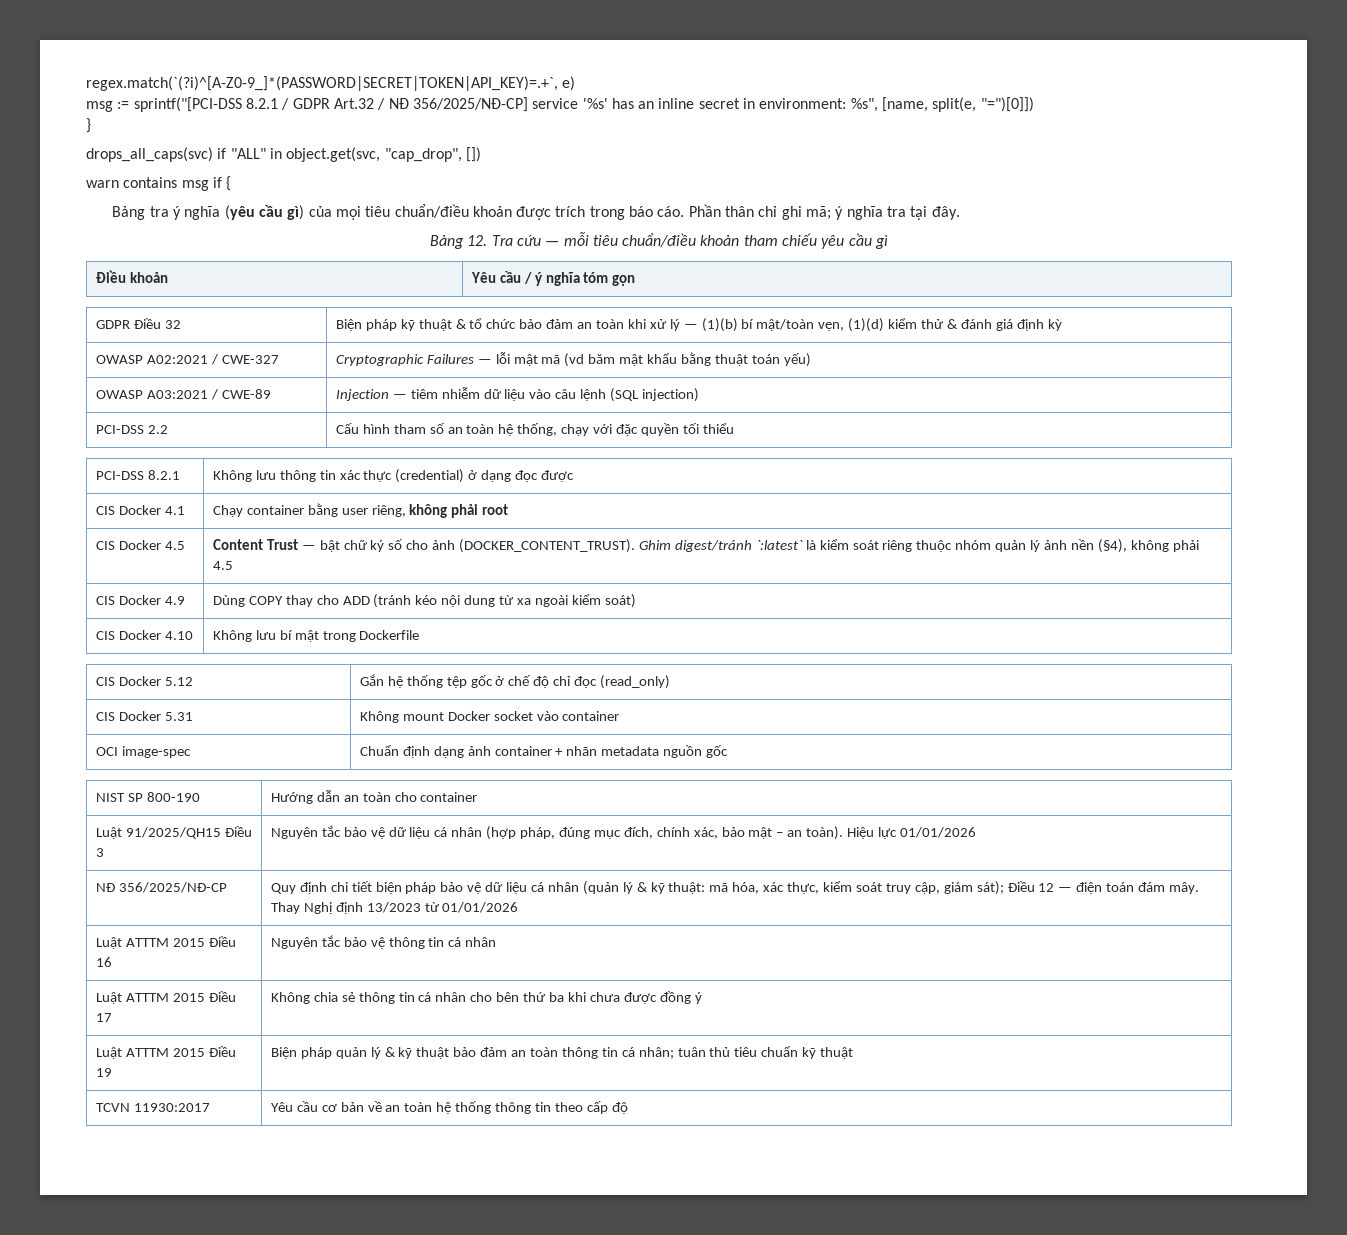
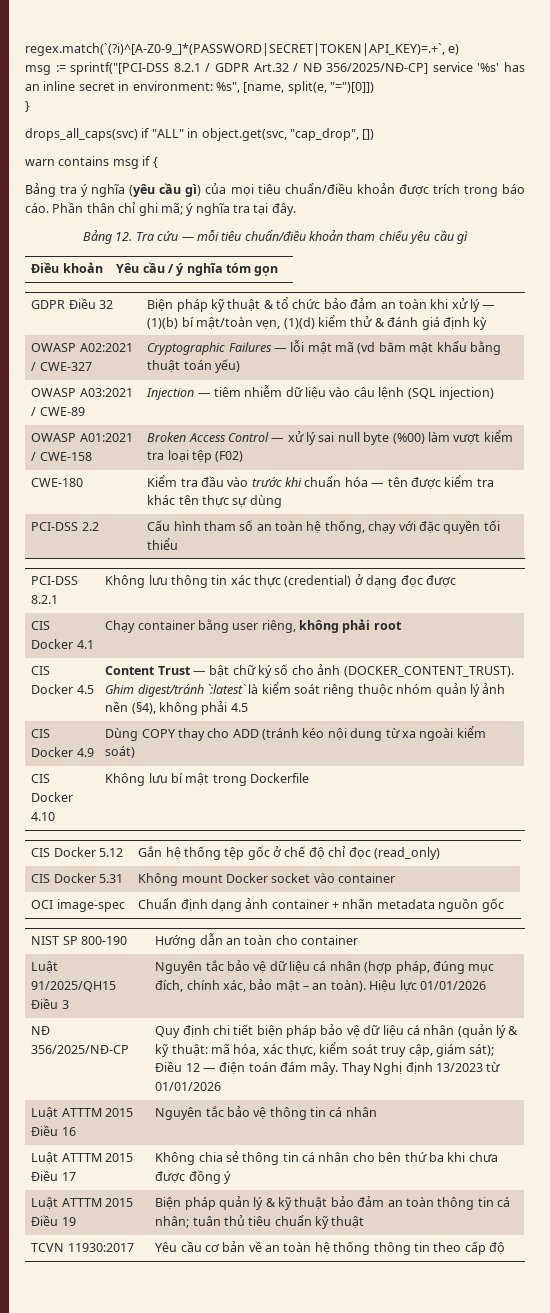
+ OWASP A01:2021 / CWE-158 | Broken Access Control — xử lý sai null byte (%00) làm vượt kiểm tra loại tệp (F02)
+ CWE-180 | Kiểm tra đầu vào trước khi chuẩn hóa — tên được kiểm tra khác tên thực sự dùng

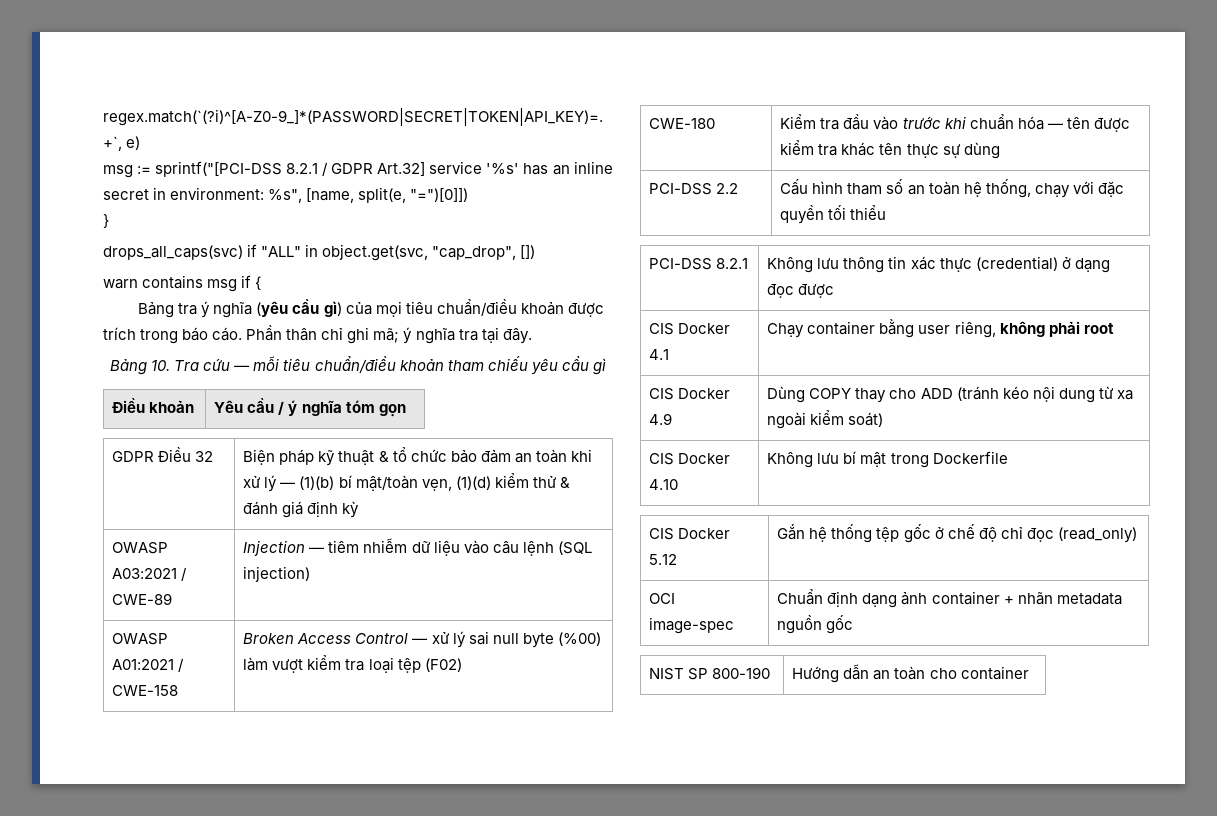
- msg := sprintf("[PCI-DSS 8.2.1 / GDPR Art.32 / NĐ 356/2025/NĐ-CP] service '%s' has an inline secret in environment: %s", [name, split(e, "=")[0]])
+ msg := sprintf("[PCI-DSS 8.2.1 / GDPR Art.32] service '%s' has an inline secret in environment: %s", [name, split(e, "=")[0]])
- Bảng 12. Tra cứu — mỗi tiêu chuẩn/điều khoản tham chiếu yêu cầu gì
+ Bảng 10. Tra cứu — mỗi tiêu chuẩn/điều khoản tham chiếu yêu cầu gì
- OWASP A02:2021 / CWE-327 | Cryptographic Failures — lỗi mật mã (vd băm mật khẩu bằng thuật toán yếu)
- CIS Docker 4.5 | Content Trust — bật chữ ký số cho ảnh (DOCKER_CONTENT_TRUST). Ghim digest/tránh `:latest` là kiểm soát riêng thuộc nhóm quản lý ảnh nền (§4), không phải 4.5
- CIS Docker 5.31 | Không mount Docker socket vào container
- Luật 91/2025/QH15 Điều 3 | Nguyên tắc bảo vệ dữ liệu cá nhân (hợp pháp, đúng mục đích, chính xác, bảo mật – an toàn). Hiệu lực 01/01/2026
- NĐ 356/2025/NĐ-CP | Quy định chi tiết biện pháp bảo vệ dữ liệu cá nhân (quản lý & kỹ thuật: mã hóa, xác thực, kiểm soát truy cập, giám sát); Điều 12 — điện toán đám mây. Thay Nghị định 13/2023 từ 01/01/2026
- Luật ATTTM 2015 Điều 16 | Nguyên tắc bảo vệ thông tin cá nhân
- Luật ATTTM 2015 Điều 17 | Không chia sẻ thông tin cá nhân cho bên thứ ba khi chưa được đồng ý
- Luật ATTTM 2015 Điều 19 | Biện pháp quản lý & kỹ thuật bảo đảm an toàn thông tin cá nhân; tuân thủ tiêu chuẩn kỹ thuật
- TCVN 11930:2017 | Yêu cầu cơ bản về an toàn hệ thống thông tin theo cấp độ

